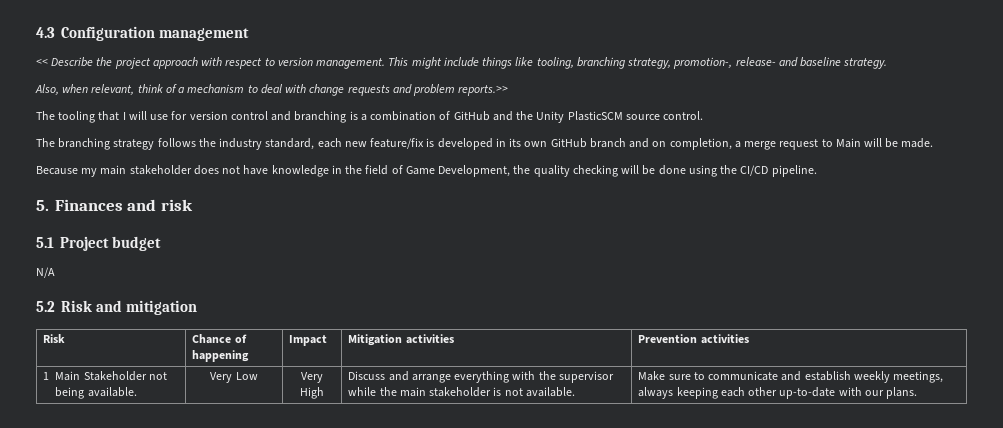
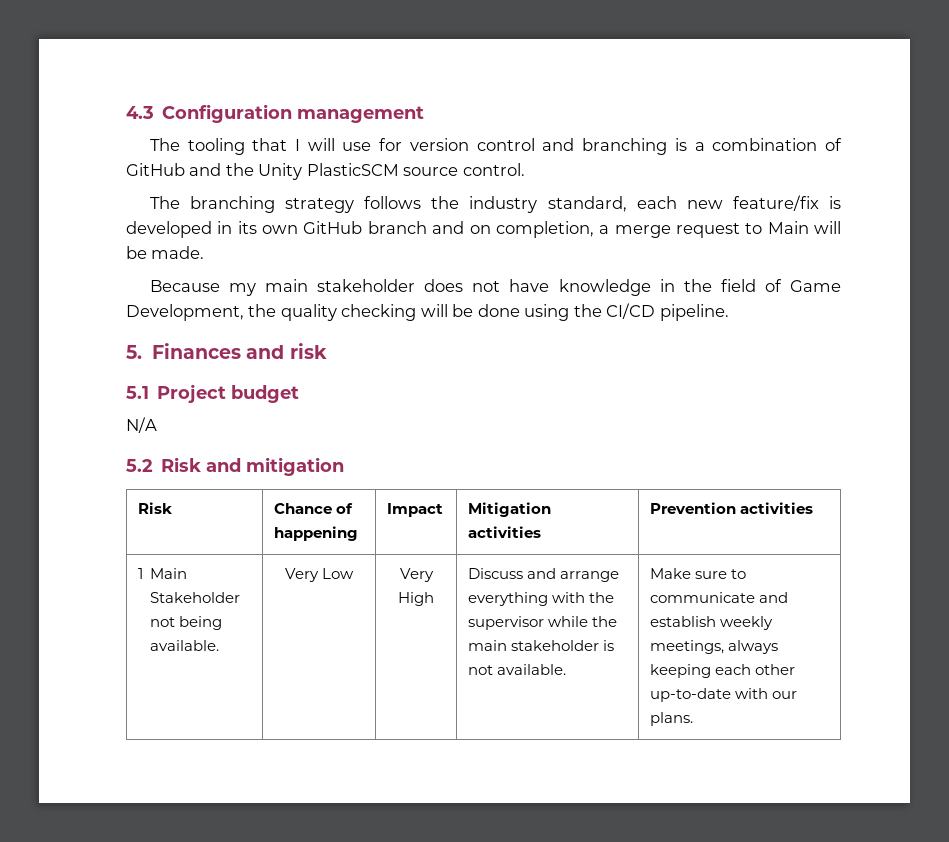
- << Describe the project approach with respect to version management. This might include things like tooling, branching strategy, promotion-, release- and baseline strategy.
- Also, when relevant, think of a mechanism to deal with change requests and problem reports.>>

